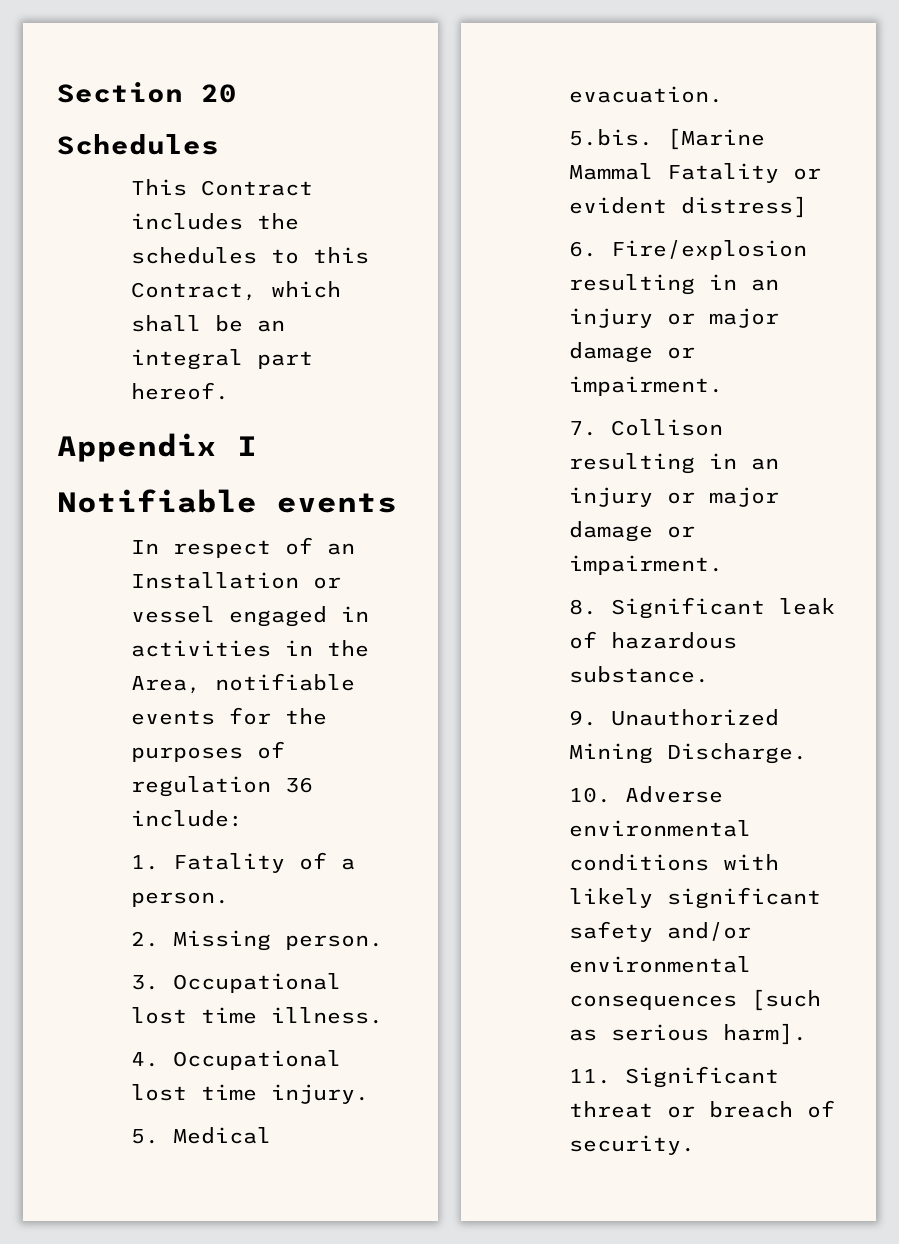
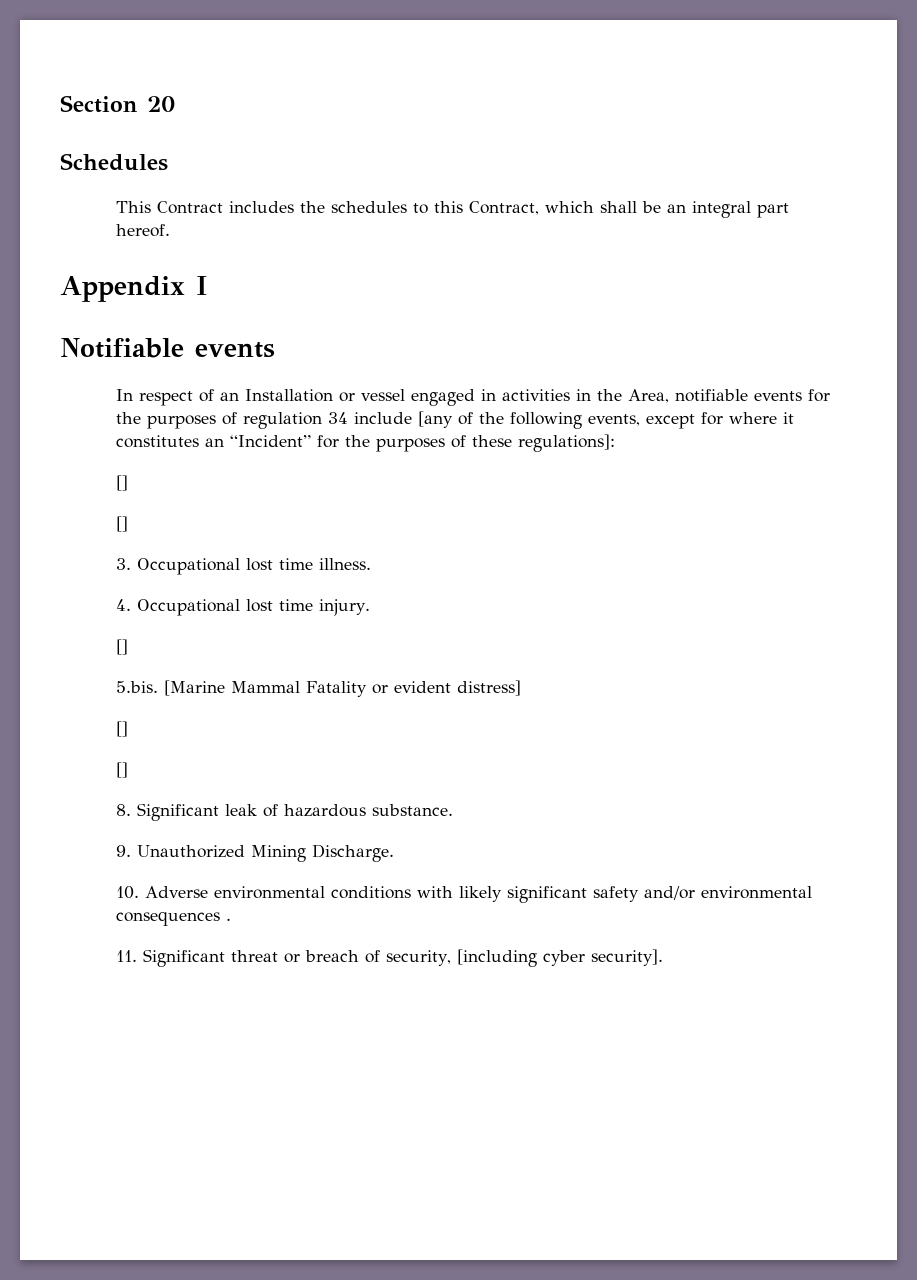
- In respect of an Installation or vessel engaged in activities in the Area, notifiable events for the purposes of regulation 36 include:
- 1. Fatality of a person.
- 2. Missing person.
+ In respect of an Installation or vessel engaged in activities in the Area, notifiable events for the purposes of regulation 34 include [any of the following events, except for where it constitutes an “Incident” for the purposes of these regulations]:
+ []
+ []
  4. Occupational lost time injury.
- 5. Medical evacuation.
+ []
  5.bis. [Marine Mammal Fatality or evident distress]
- 6. Fire/explosion resulting in an injury or major damage or impairment.
- 7. Collison resulting in an injury or major damage or impairment.
+ []
+ []
- 10. Adverse environmental conditions with likely significant safety and/or environmental consequences [such as serious harm].
+ 10. Adverse environmental conditions with likely significant safety and/or environmental consequences .
- 11. Significant threat or breach of security.
+ 11. Significant threat or breach of security, [including cyber security].

